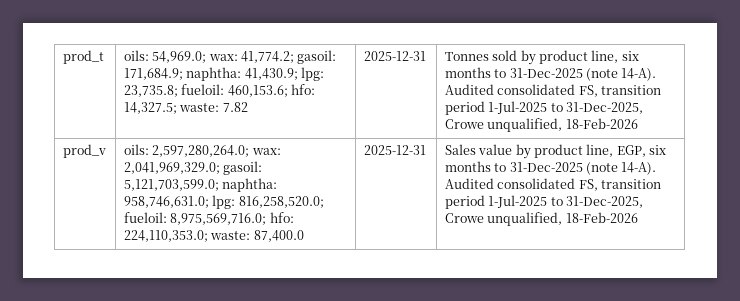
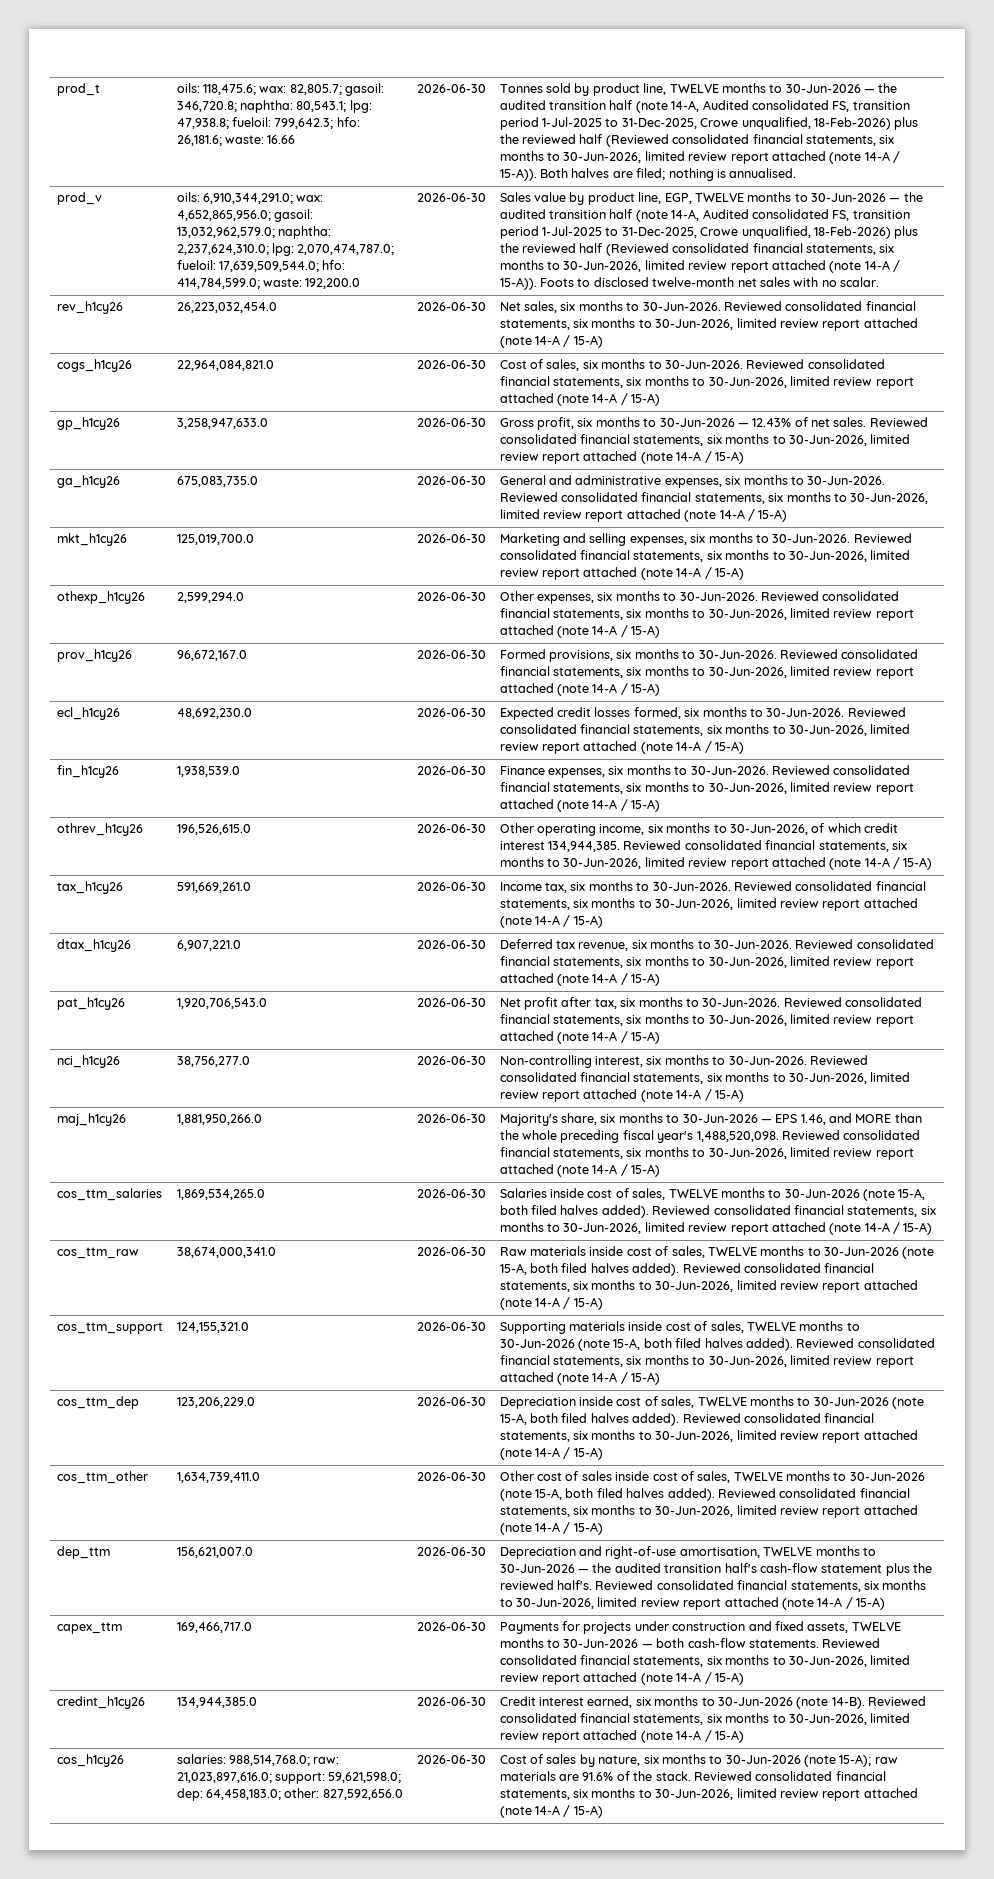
- oils: 54,969.0; wax: 41,774.2; gasoil: 171,684.9; naphtha: 41,430.9; lpg: 23,735.8; fueloil: 460,153.6; hfo: 14,327.5; waste: 7.82 | 2025-12-31
+ oils: 118,475.6; wax: 82,805.7; gasoil: 346,720.8; naphtha: 80,543.1; lpg: 47,938.8; fueloil: 799,642.3; hfo: 26,181.6; waste: 16.66 | 2026-06-30
- Tonnes sold by product line, six months to 31-Dec-2025 (note 14-A). Audited consolidated FS, transition period 1-Jul-2025 to 31-Dec-2025, Crowe unqualified, 18-Feb-2026
- prod_v | oils: 2,597,280,264.0; wax: 2,041,969,329.0; gasoil: 5,121,703,599.0; naphtha: 958,746,631.0; lpg: 816,258,520.0; fueloil: 8,975,569,716.0; hfo: 224,110,353.0; waste: 87,400.0 | 2025-12-31
+ Tonnes sold by product line, TWELVE months to 30-Jun-2026 — the audited transition half (note 14-A, Audited consolidated FS, transition period 1-Jul-2025 to 31-Dec-2025, Crowe unqualified, 18-Feb-2026) plus the reviewed half (Reviewed consolidated financial statements, six months to 30-Jun-2026, limited review report attached (note 14-A / 15-A)). Both halves are filed; nothing is annualised.
+ prod_v | oils: 6,910,344,291.0; wax: 4,652,865,956.0; gasoil: 13,032,962,579.0; naphtha: 2,237,624,310.0; lpg: 2,070,474,787.0; fueloil: 17,639,509,544.0; hfo: 414,784,599.0; waste: 192,200.0 | 2026-06-30
- Sales value by product line, EGP, six months to 31-Dec-2025 (note 14-A). Audited consolidated FS, transition period 1-Jul-2025 to 31-Dec-2025, Crowe unqualified, 18-Feb-2026
+ Sales value by product line, EGP, TWELVE months to 30-Jun-2026 — the audited transition half (note 14-A, Audited consolidated FS, transition period 1-Jul-2025 to 31-Dec-2025, Crowe unqualified, 18-Feb-2026) plus the reviewed half (Reviewed consolidated financial statements, six months to 30-Jun-2026, limited review report attached (note 14-A / 15-A)). Foots to disclosed twelve-month net sales with no scalar.
+ rev_h1cy26 | 26,223,032,454.0 | 2026-06-30 | Net sales, six months to 30-Jun-2026. Reviewed consolidated financial statements, six months to 30-Jun-2026, limited review report attached (note 14-A / 15-A)
+ cogs_h1cy26 | 22,964,084,821.0 | 2026-06-30 | Cost of sales, six months to 30-Jun-2026. Reviewed consolidated financial statements, six months to 30-Jun-2026, limited review report attached (note 14-A / 15-A)
+ gp_h1cy26 | 3,258,947,633.0 | 2026-06-30 | Gross profit, six months to 30-Jun-2026 — 12.43% of net sales. Reviewed consolidated financial statements, six months to 30-Jun-2026, limited review report attached (note 14-A / 15-A)
+ ga_h1cy26 | 675,083,735.0 | 2026-06-30 | General and administrative expenses, six months to 30-Jun-2026. Reviewed consolidated financial statements, six months to 30-Jun-2026, limited review report attached (note 14-A / 15-A)
+ mkt_h1cy26 | 125,019,700.0 | 2026-06-30 | Marketing and selling expenses, six months to 30-Jun-2026. Reviewed consolidated financial statements, six months to 30-Jun-2026, limited review report attached (note 14-A / 15-A)
+ othexp_h1cy26 | 2,599,294.0 | 2026-06-30 | Other expenses, six months to 30-Jun-2026. Reviewed consolidated financial statements, six months to 30-Jun-2026, limited review report attached (note 14-A / 15-A)
+ prov_h1cy26 | 96,672,167.0 | 2026-06-30 | Formed provisions, six months to 30-Jun-2026. Reviewed consolidated financial statements, six months to 30-Jun-2026, limited review report attached (note 14-A / 15-A)
+ ecl_h1cy26 | 48,692,230.0 | 2026-06-30 | Expected credit losses formed, six months to 30-Jun-2026. Reviewed consolidated financial statements, six months to 30-Jun-2026, limited review report attached (note 14-A / 15-A)
+ fin_h1cy26 | 1,938,539.0 | 2026-06-30 | Finance expenses, six months to 30-Jun-2026. Reviewed consolidated financial statements, six months to 30-Jun-2026, limited review report attached (note 14-A / 15-A)
+ othrev_h1cy26 | 196,526,615.0 | 2026-06-30 | Other operating income, six months to 30-Jun-2026, of which credit interest 134,944,385. Reviewed consolidated financial statements, six months to 30-Jun-2026, limited review report attached (note 14-A / 15-A)
+ tax_h1cy26 | 591,669,261.0 | 2026-06-30 | Income tax, six months to 30-Jun-2026. Reviewed consolidated financial statements, six months to 30-Jun-2026, limited review report attached (note 14-A / 15-A)
+ dtax_h1cy26 | 6,907,221.0 | 2026-06-30 | Deferred tax revenue, six months to 30-Jun-2026. Reviewed consolidated financial statements, six months to 30-Jun-2026, limited review report attached (note 14-A / 15-A)
+ pat_h1cy26 | 1,920,706,543.0 | 2026-06-30 | Net profit after tax, six months to 30-Jun-2026. Reviewed consolidated financial statements, six months to 30-Jun-2026, limited review report attached (note 14-A / 15-A)
+ nci_h1cy26 | 38,756,277.0 | 2026-06-30 | Non-controlling interest, six months to 30-Jun-2026. Reviewed consolidated financial statements, six months to 30-Jun-2026, limited review report attached (note 14-A / 15-A)
+ maj_h1cy26 | 1,881,950,266.0 | 2026-06-30 | Majority's share, six months to 30-Jun-2026 — EPS 1.46, and MORE than the whole preceding fiscal year's 1,488,520,098. Reviewed consolidated financial statements, six months to 30-Jun-2026, limited review report attached (note 14-A / 15-A)
+ cos_ttm_salaries | 1,869,534,265.0 | 2026-06-30 | Salaries inside cost of sales, TWELVE months to 30-Jun-2026 (note 15-A, both filed halves added). Reviewed consolidated financial statements, six months to 30-Jun-2026, limited review report attached (note 14-A / 15-A)
+ cos_ttm_raw | 38,674,000,341.0 | 2026-06-30 | Raw materials inside cost of sales, TWELVE months to 30-Jun-2026 (note 15-A, both filed halves added). Reviewed consolidated financial statements, six months to 30-Jun-2026, limited review report attached (note 14-A / 15-A)
+ cos_ttm_support | 124,155,321.0 | 2026-06-30 | Supporting materials inside cost of sales, TWELVE months to 30-Jun-2026 (note 15-A, both filed halves added). Reviewed consolidated financial statements, six months to 30-Jun-2026, limited review report attached (note 14-A / 15-A)
+ cos_ttm_dep | 123,206,229.0 | 2026-06-30 | Depreciation inside cost of sales, TWELVE months to 30-Jun-2026 (note 15-A, both filed halves added). Reviewed consolidated financial statements, six months to 30-Jun-2026, limited review report attached (note 14-A / 15-A)
+ cos_ttm_other | 1,634,739,411.0 | 2026-06-30 | Other cost of sales inside cost of sales, TWELVE months to 30-Jun-2026 (note 15-A, both filed halves added). Reviewed consolidated financial statements, six months to 30-Jun-2026, limited review report attached (note 14-A / 15-A)
+ dep_ttm | 156,621,007.0 | 2026-06-30 | Depreciation and right-of-use amortisation, TWELVE months to 30-Jun-2026 — the audited transition half's cash-flow statement plus the reviewed half's. Reviewed consolidated financial statements, six months to 30-Jun-2026, limited review report attached (note 14-A / 15-A)
+ capex_ttm | 169,466,717.0 | 2026-06-30 | Payments for projects under construction and fixed assets, TWELVE months to 30-Jun-2026 — both cash-flow statements. Reviewed consolidated financial statements, six months to 30-Jun-2026, limited review report attached (note 14-A / 15-A)
+ credint_h1cy26 | 134,944,385.0 | 2026-06-30 | Credit interest earned, six months to 30-Jun-2026 (note 14-B). Reviewed consolidated financial statements, six months to 30-Jun-2026, limited review report attached (note 14-A / 15-A)
+ cos_h1cy26 | salaries: 988,514,768.0; raw: 21,023,897,616.0; support: 59,621,598.0; dep: 64,458,183.0; other: 827,592,656.0 | 2026-06-30 | Cost of sales by nature, six months to 30-Jun-2026 (note 15-A); raw materials are 91.6% of the stack. Reviewed consolidated financial statements, six months to 30-Jun-2026, limited review report attached (note 14-A / 15-A)

